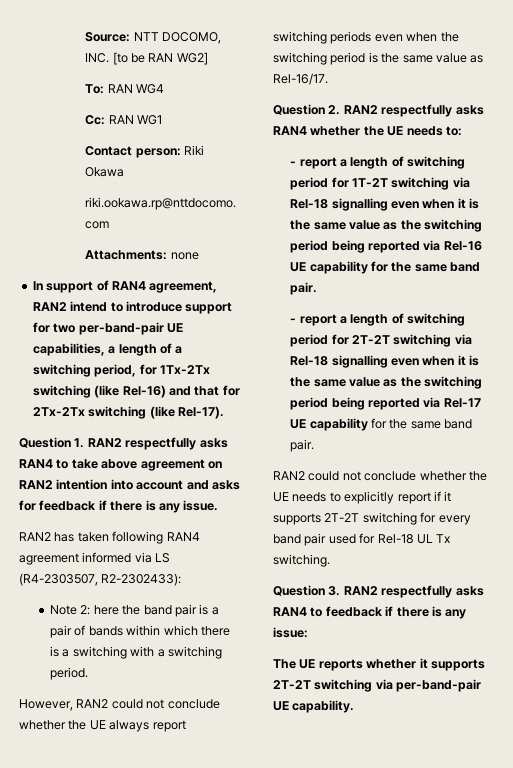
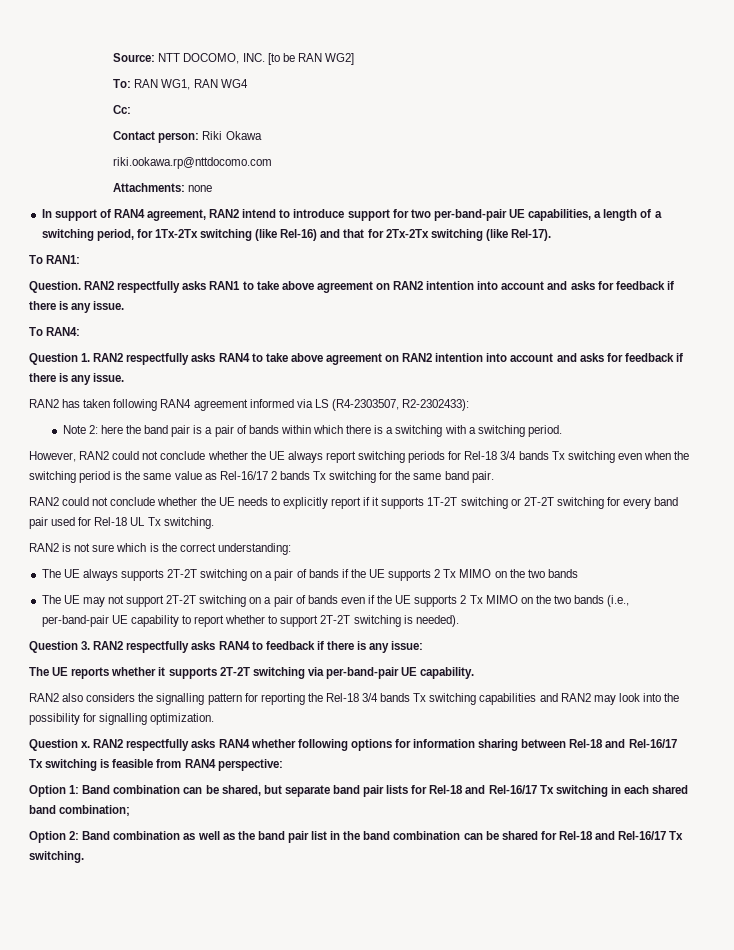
- To: RAN WG4
+ To: RAN WG1, RAN WG4
- Cc: RAN WG1
+ Cc:
+ To RAN1:
+ Question. RAN2 respectfully asks RAN1 to take above agreement on RAN2 intention into account and asks for feedback if there is any issue.
+ To RAN4:
- However, RAN2 could not conclude whether the UE always report switching periods even when the switching period is the same value as Rel-16/17.
- Question 2. RAN2 respectfully asks RAN4 whether the UE needs to:
- - report a length of switching period for 1T-2T switching via Rel-18 signalling even when it is the same value as the switching period being reported via Rel-16 UE capability for the same band pair.
- - report a length of switching period for 2T-2T switching via Rel-18 signalling even when it is the same value as the switching period being reported via Rel-17 UE capability for the same band pair.
+ However, RAN2 could not conclude whether the UE always report switching periods for Rel-18 3/4 bands Tx switching even when the switching period is the same value as Rel-16/17 2 bands Tx switching for the same band pair.
- RAN2 could not conclude whether the UE needs to explicitly report if it supports 2T-2T switching for every band pair used for Rel-18 UL Tx switching.
+ RAN2 could not conclude whether the UE needs to explicitly report if it supports 1T-2T switching or 2T-2T switching for every band pair used for Rel-18 UL Tx switching.
+ RAN2 is not sure which is the correct understanding:
+ The UE always supports 2T-2T switching on a pair of bands if the UE supports 2 Tx MIMO on the two bands
+ The UE may not support 2T-2T switching on a pair of bands even if the UE supports 2 Tx MIMO on the two bands (i.e., per-band-pair UE capability to report whether to support 2T-2T switching is needed).
+ RAN2 also considers the signalling pattern for reporting the Rel-18 3/4 bands Tx switching capabilities and RAN2 may look into the possibility for signalling optimization.
+ Question x. RAN2 respectfully asks RAN4 whether following options for information sharing between Rel-18 and Rel-16/17 Tx switching is feasible from RAN4 perspective:
+ Option 1: Band combination can be shared, but separate band pair lists for Rel-18 and Rel-16/17 Tx switching in each shared band combination;
+ Option 2: Band combination as well as the band pair list in the band combination can be shared for Rel-18 and Rel-16/17 Tx switching.

